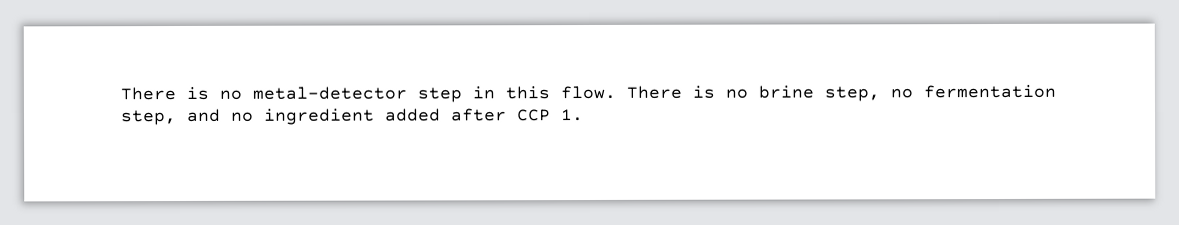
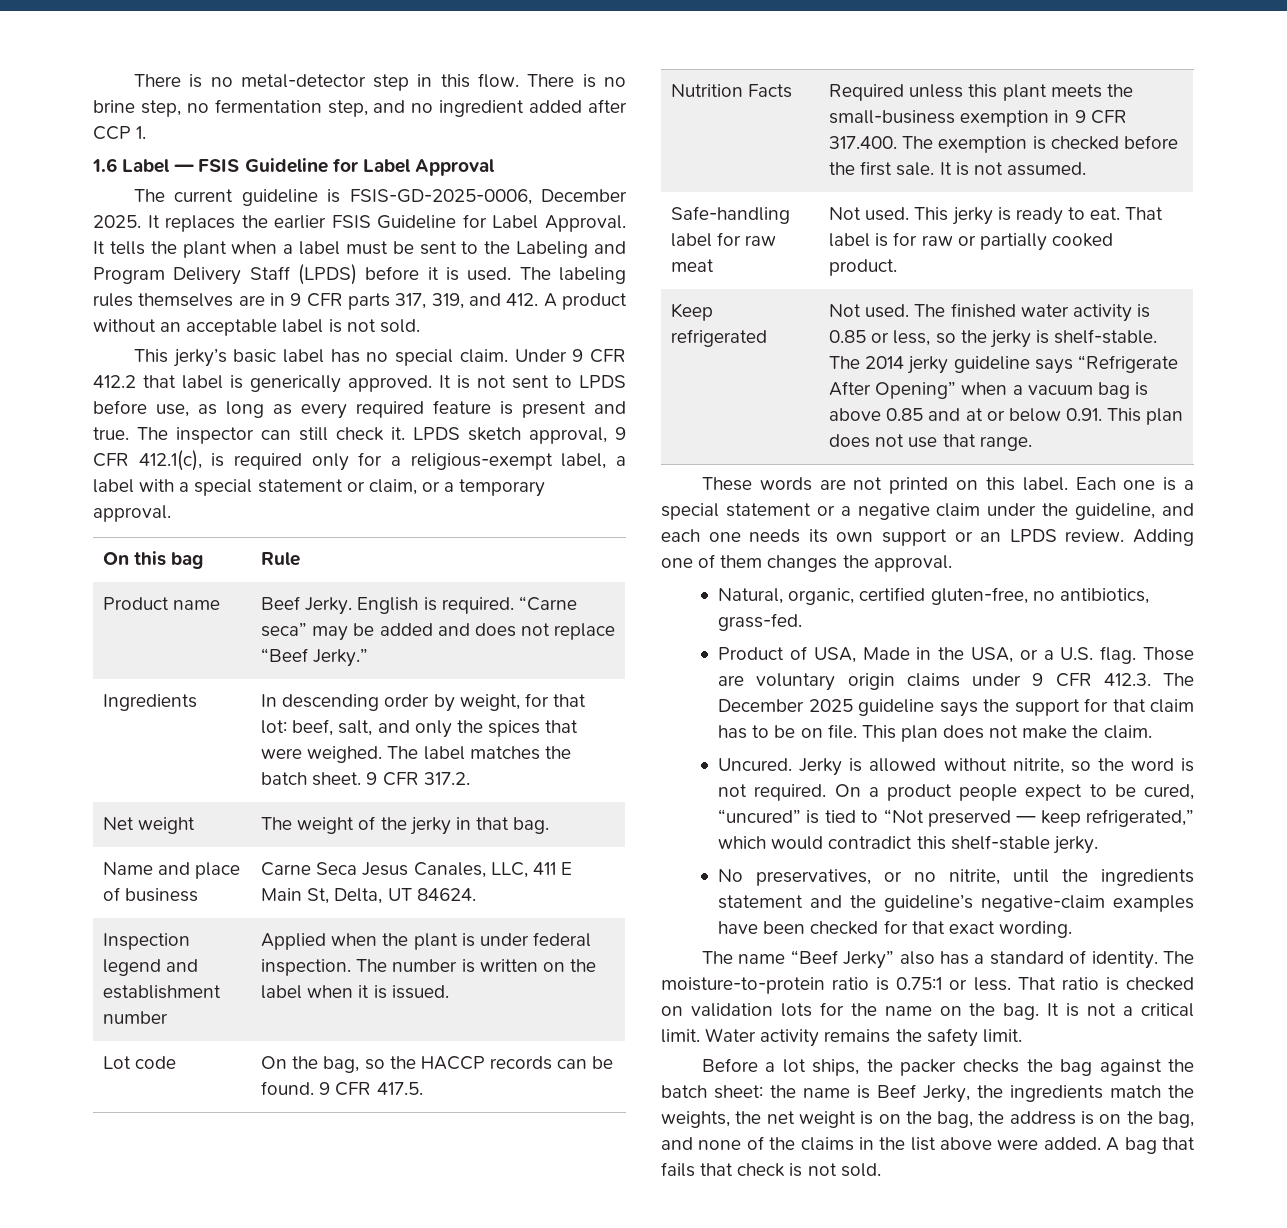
+ 1.6 Label — FSIS Guideline for Label Approval
+ The current guideline is FSIS-GD-2025-0006, December 2025. It replaces the earlier FSIS Guideline for Label Approval. It tells the plant when a label must be sent to the Labeling and Program Delivery Staff (LPDS) before it is used. The labeling rules themselves are in 9 CFR parts 317, 319, and 412. A product without an acceptable label is not sold.
+ This jerky’s basic label has no special claim. Under 9 CFR 412.2 that label is generically approved. It is not sent to LPDS before use, as long as every required feature is present and true. The inspector can still check it. LPDS sketch approval, 9 CFR 412.1(c), is required only for a religious-exempt label, a label with a special statement or claim, or a temporary approval.
+ On this bag | Rule
+ Product name | Beef Jerky. English is required. “Carne seca” may be added and does not replace “Beef Jerky.”
+ Ingredients | In descending order by weight, for that lot: beef, salt, and only the spices that were weighed. The label matches the batch sheet. 9 CFR 317.2.
+ Net weight | The weight of the jerky in that bag.
+ Name and place of business | Carne Seca Jesus Canales, LLC, 411 E Main St, Delta, UT 84624.
+ Inspection legend and establishment number | Applied when the plant is under federal inspection. The number is written on the label when it is issued.
+ Lot code | On the bag, so the HACCP records can be found. 9 CFR 417.5.
+ Nutrition Facts | Required unless this plant meets the small-business exemption in 9 CFR 317.400. The exemption is checked before the first sale. It is not assumed.
+ Safe-handling label for raw meat | Not used. This jerky is ready to eat. That label is for raw or partially cooked product.
+ Keep refrigerated | Not used. The finished water activity is 0.85 or less, so the jerky is shelf-stable. The 2014 jerky guideline says “Refrigerate After Opening” when a vacuum bag is above 0.85 and at or below 0.91. This plan does not use that range.
+ These words are not printed on this label. Each one is a special statement or a negative claim under the guideline, and each one needs its own support or an LPDS review. Adding one of them changes the approval.
+ Natural, organic, certified gluten-free, no antibiotics, grass-fed.
+ Product of USA, Made in the USA, or a U.S. flag. Those are voluntary origin claims under 9 CFR 412.3. The December 2025 guideline says the support for that claim has to be on file. This plan does not make the claim.
+ Uncured. Jerky is allowed without nitrite, so the word is not required. On a product people expect to be cured, “uncured” is tied to “Not preserved — keep refrigerated,” which would contradict this shelf-stable jerky.
+ No preservatives, or no nitrite, until the ingredients statement and the guideline’s negative-claim examples have been checked for that exact wording.
+ The name “Beef Jerky” also has a standard of identity. The moisture-to-protein ratio is 0.75:1 or less. That ratio is checked on validation lots for the name on the bag. It is not a critical limit. Water activity remains the safety limit.
+ Before a lot ships, the packer checks the bag against the batch sheet: the name is Beef Jerky, the ingredients match the weights, the net weight is on the bag, the address is on the bag, and none of the claims in the list above were added. A bag that fails that check is not sold.

